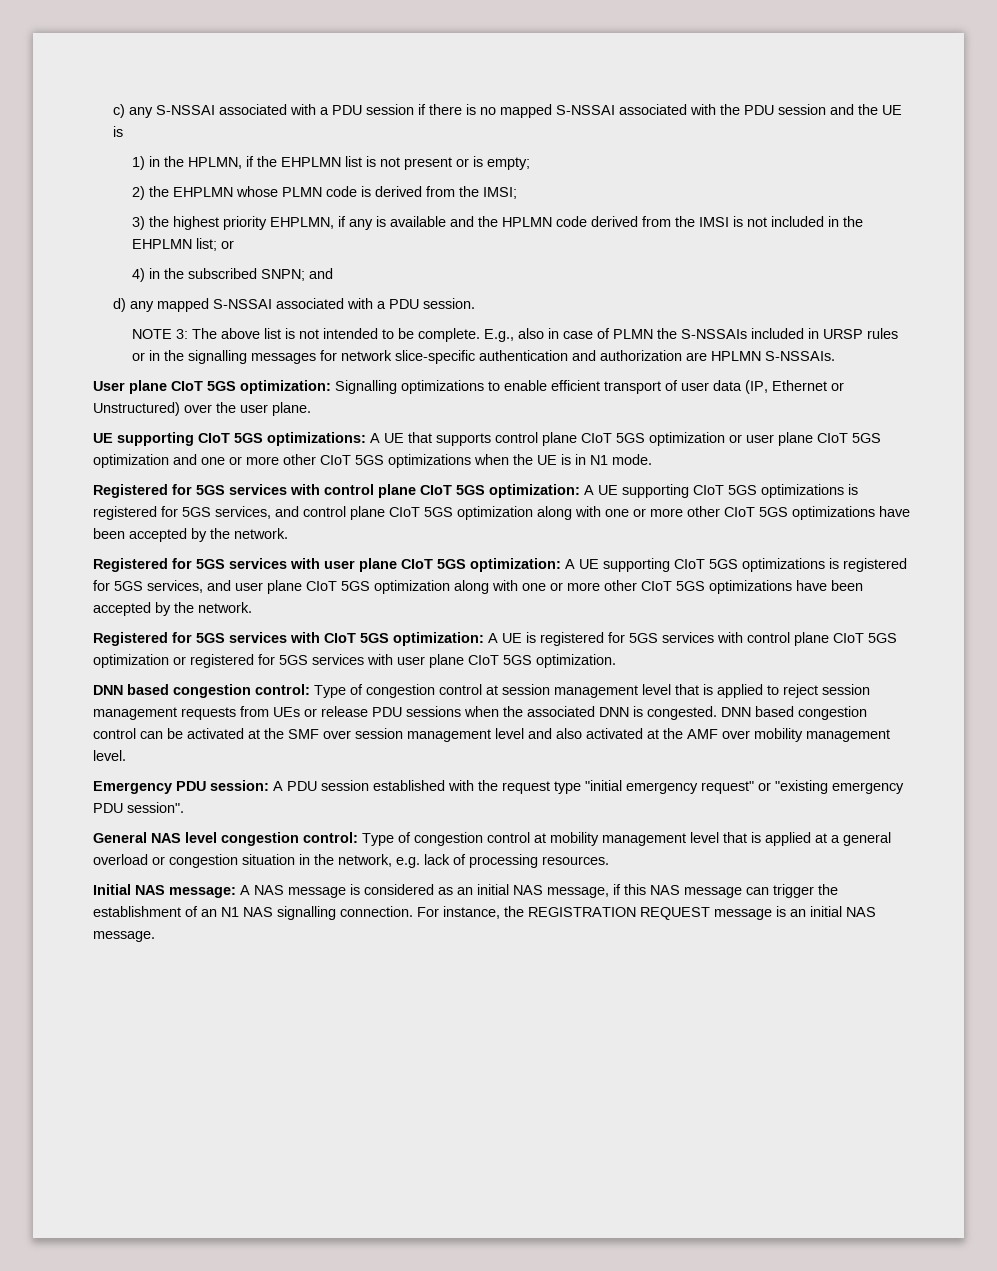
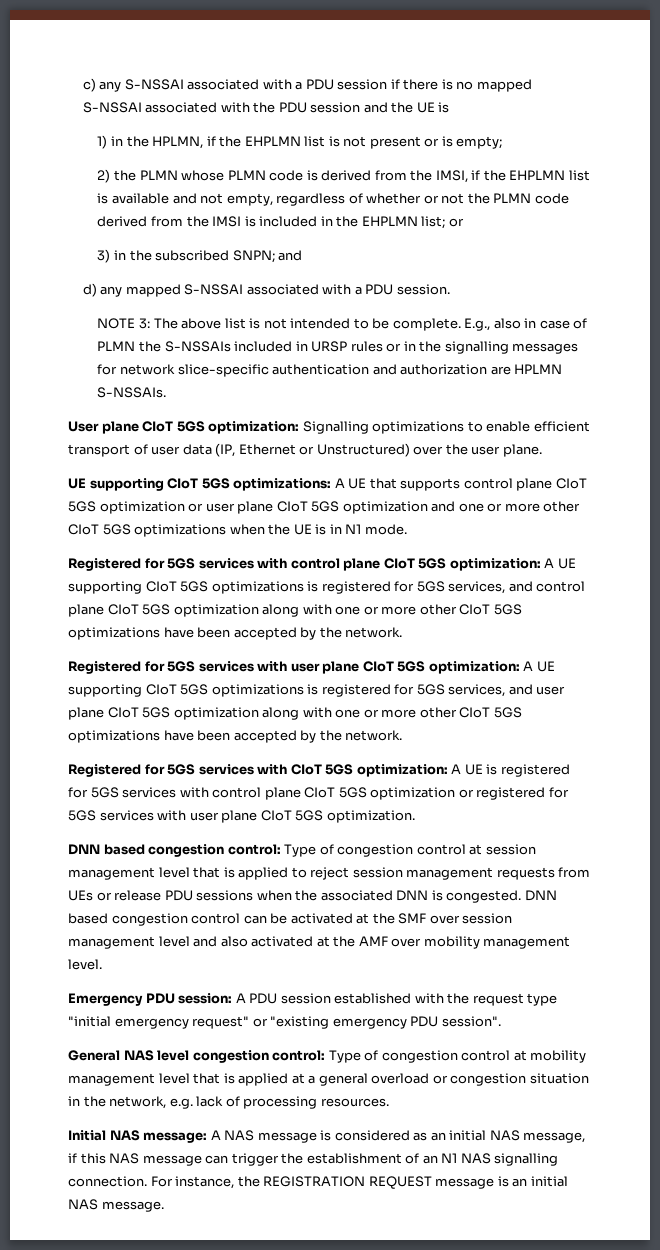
- 2) the EHPLMN whose PLMN code is derived from the IMSI;
- 3) the highest priority EHPLMN, if any is available and the HPLMN code derived from the IMSI is not included in the EHPLMN list; or
+ 2) the PLMN whose PLMN code is derived from the IMSI, if the EHPLMN list is available and not empty, regardless of whether or not the PLMN code derived from the IMSI is included in the EHPLMN list; or
- 4) in the subscribed SNPN; and
+ 3) in the subscribed SNPN; and

